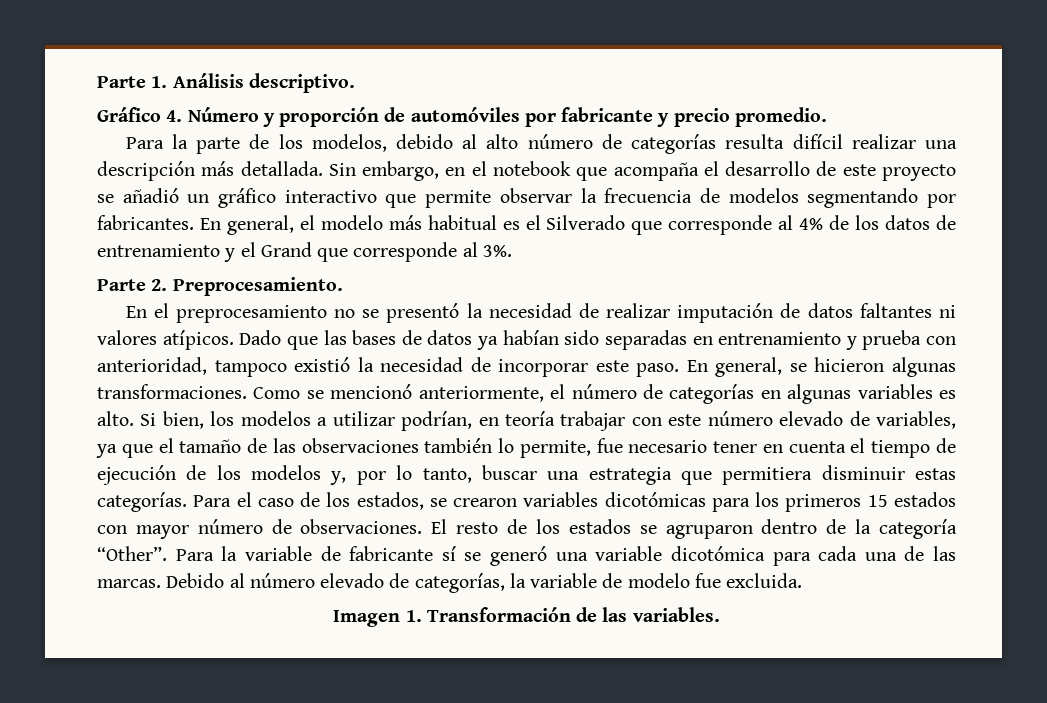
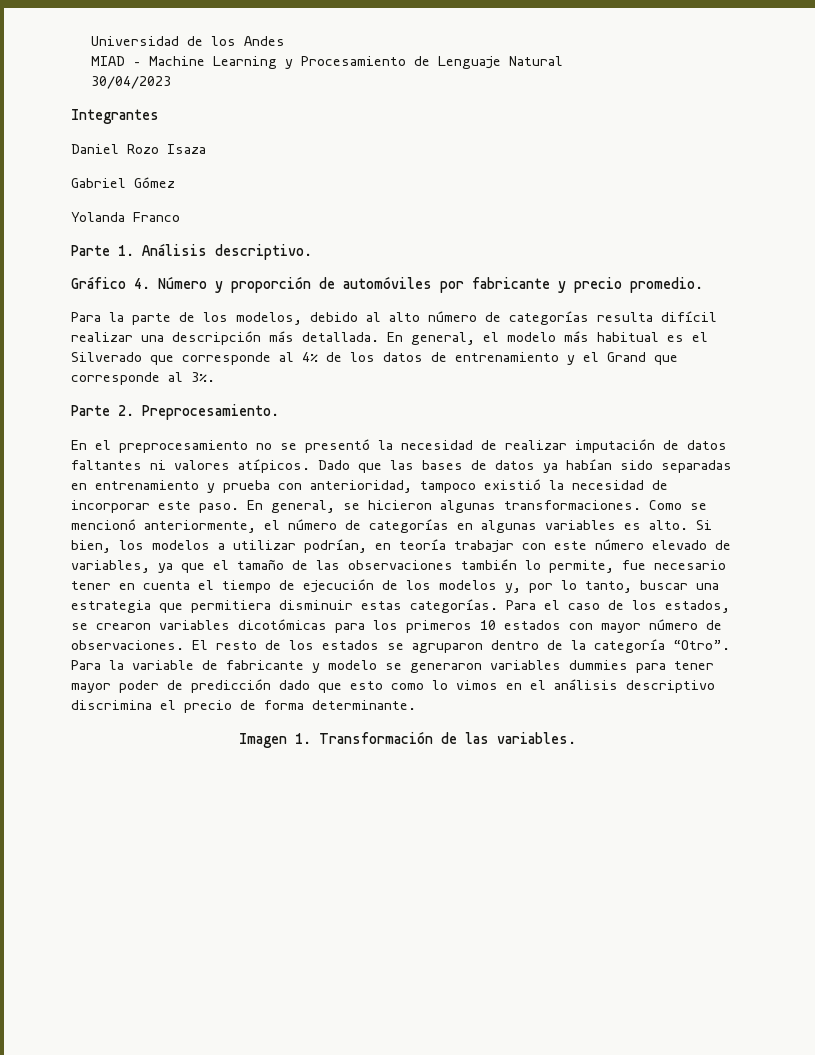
+ Universidad de los Andes
+ MIAD – Machine Learning y Procesamiento de Lenguaje Natural
+ 30/04/2023
+ Integrantes
+ Daniel Rozo Isaza
+ Gabriel Gómez
+ Yolanda Franco
- Sin embargo, en el notebook que acompaña el desarrollo de este proyecto se añadió un gráfico interactivo que permite observar la frecuencia de modelos segmentando por fabricantes.
- Para el caso de los estados, se crearon variables dicotómicas para los primeros 15 estados con mayor número de observaciones.
+ Para el caso de los estados, se crearon variables dicotómicas para los primeros 10 estados con mayor número de observaciones.
- El resto de los estados se agruparon dentro de la categoría “Other”.
+ El resto de los estados se agruparon dentro de la categoría “Otro”.
- Para la variable de fabricante sí se generó una variable dicotómica para cada una de las marcas. Debido al número elevado de categorías, la variable de modelo fue excluida.
+ Para la variable de fabricante y modelo se generaron variables dummies para tener mayor poder de predicción dado que esto como lo vimos en el análisis descriptivo discrimina el precio de forma determinante.

